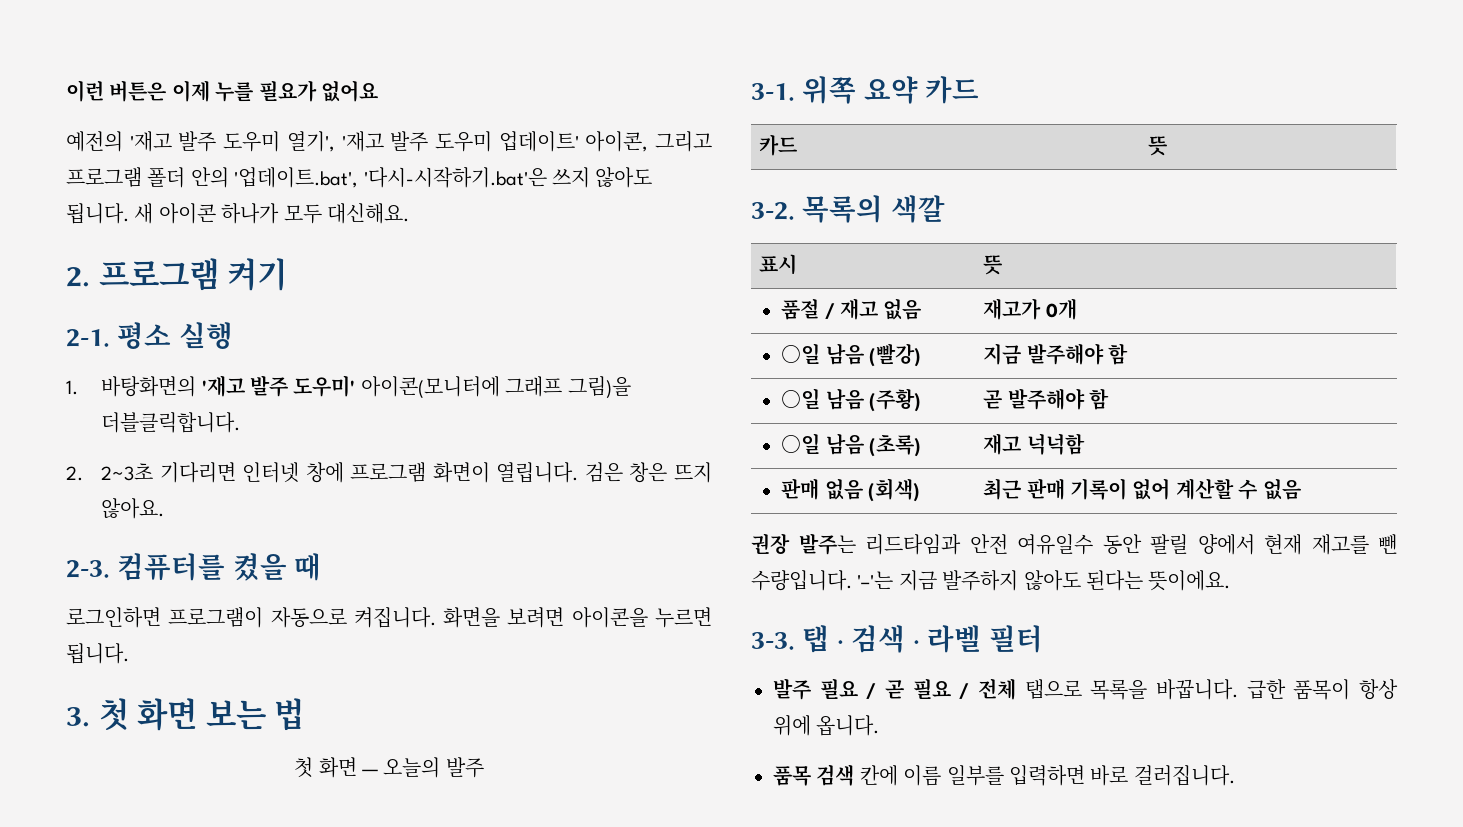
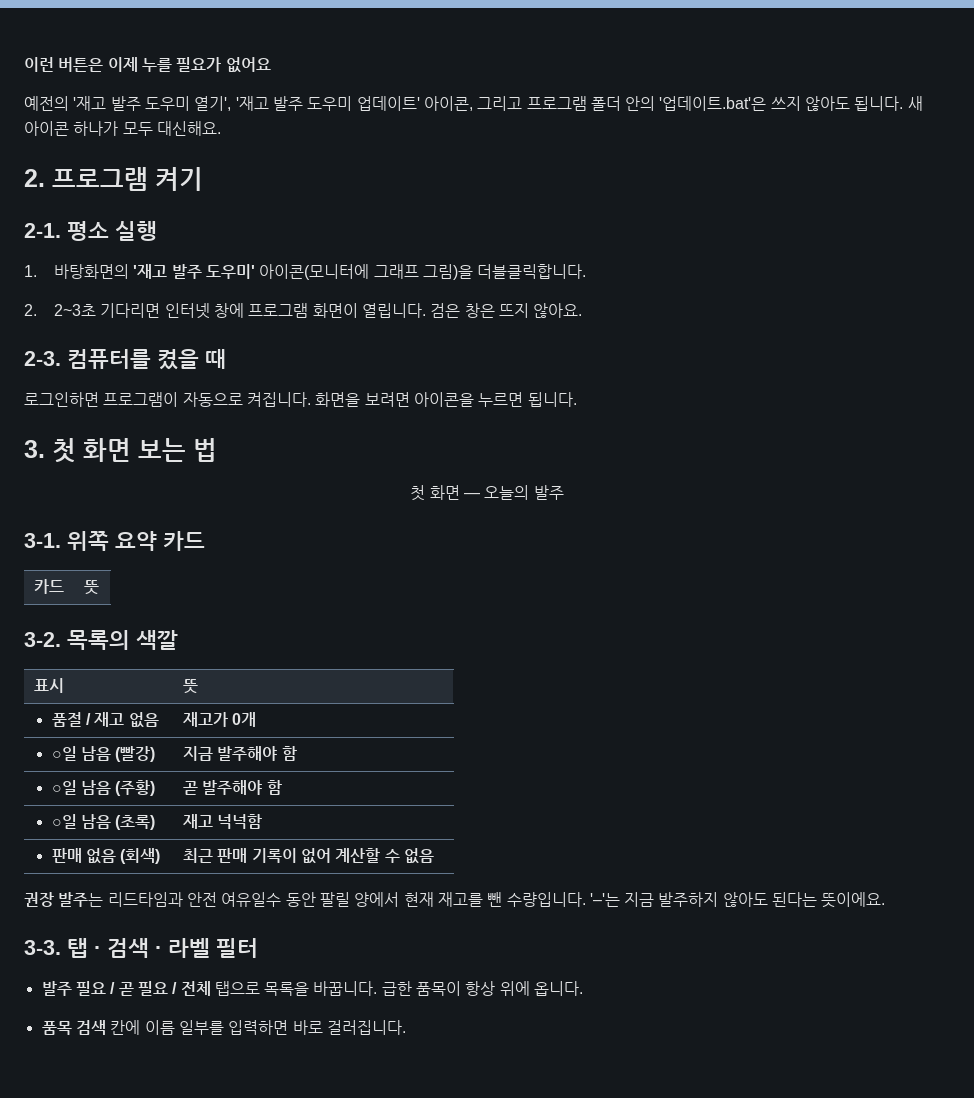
- 예전의 '재고 발주 도우미 열기', '재고 발주 도우미 업데이트' 아이콘, 그리고 프로그램 폴더 안의 '업데이트.bat', '다시-시작하기.bat'은 쓰지 않아도 됩니다.
+ 예전의 '재고 발주 도우미 열기', '재고 발주 도우미 업데이트' 아이콘, 그리고 프로그램 폴더 안의 '업데이트.bat'은 쓰지 않아도 됩니다.

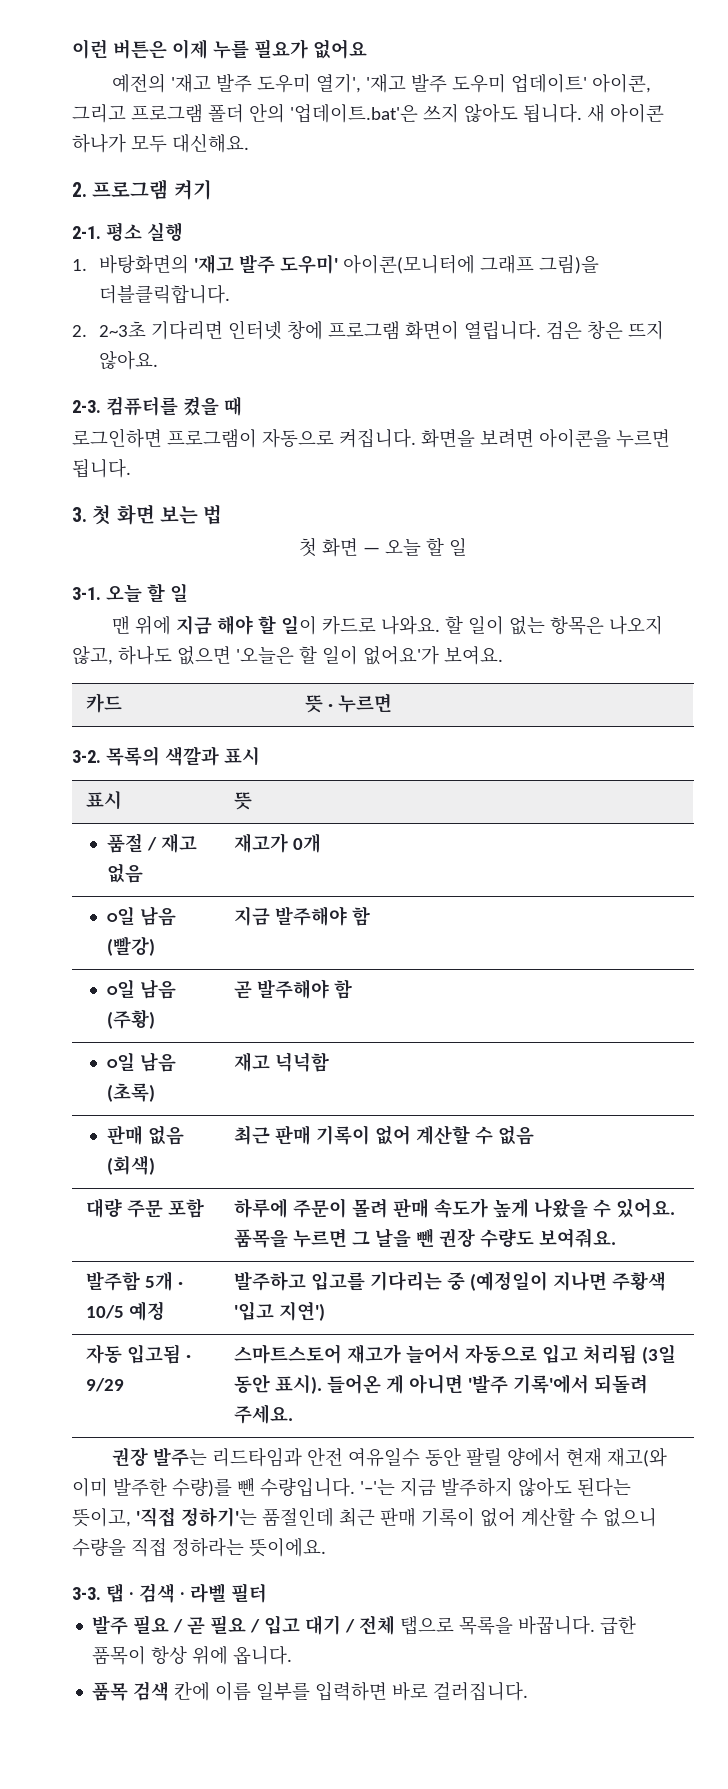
- 첫 화면 — 오늘의 발주
- 3-1. 위쪽 요약 카드
+ 첫 화면 — 오늘 할 일
+ 3-1. 오늘 할 일
+ 맨 위에 지금 해야 할 일이 카드로 나와요. 할 일이 없는 항목은 나오지 않고, 하나도 없으면 '오늘은 할 일이 없어요'가 보여요.
- 카드 | 뜻
+ 카드 | 뜻 · 누르면
- 목록의 색깔
+ 목록의 색깔과 표시
+ 대량 주문 포함 | 하루에 주문이 몰려 판매 속도가 높게 나왔을 수 있어요. 품목을 누르면 그 날을 뺀 권장 수량도 보여줘요.
+ 발주함 5개 · 10/5 예정 | 발주하고 입고를 기다리는 중 (예정일이 지나면 주황색 '입고 지연')
+ 자동 입고됨 · 9/29 | 스마트스토어 재고가 늘어서 자동으로 입고 처리됨 (3일 동안 표시). 들어온 게 아니면 '발주 기록'에서 되돌려 주세요.
- 권장 발주는 리드타임과 안전 여유일수 동안 팔릴 양에서 현재 재고를 뺀 수량입니다.
+ 권장 발주는 리드타임과 안전 여유일수 동안 팔릴 양에서 현재 재고(와 이미 발주한 수량)를 뺀 수량입니다.
- '–'는 지금 발주하지 않아도 된다는 뜻이에요.
+ '–'는 지금 발주하지 않아도 된다는 뜻이고, '직접 정하기'는 품절인데 최근 판매 기록이 없어 계산할 수 없으니 수량을 직접 정하라는 뜻이에요.
- 발주 필요 / 곧 필요 / 전체 탭으로 목록을 바꿉니다.
+ 발주 필요 / 곧 필요 / 입고 대기 / 전체 탭으로 목록을 바꿉니다.

